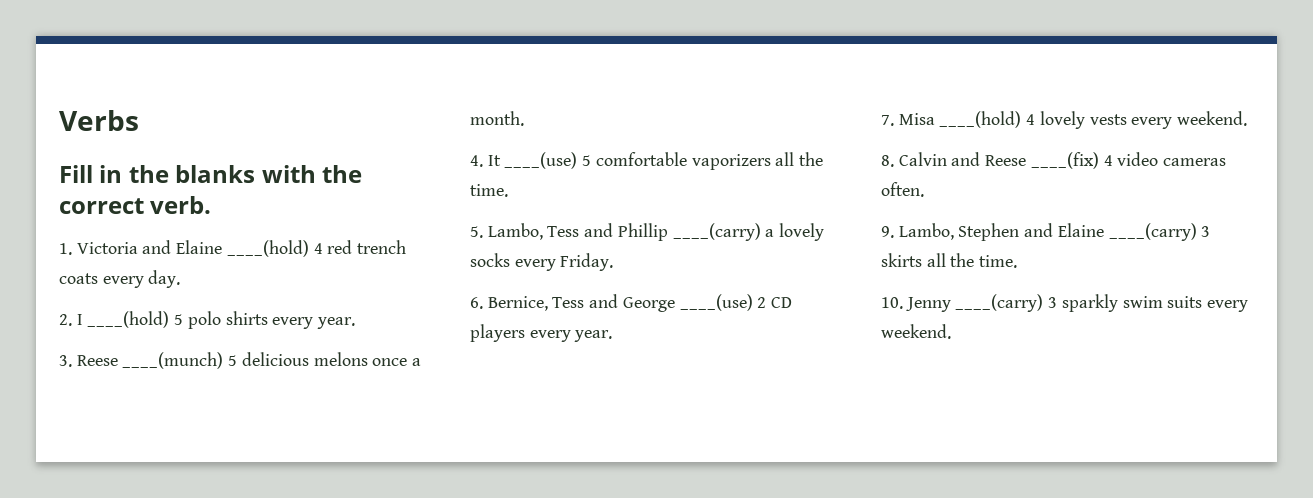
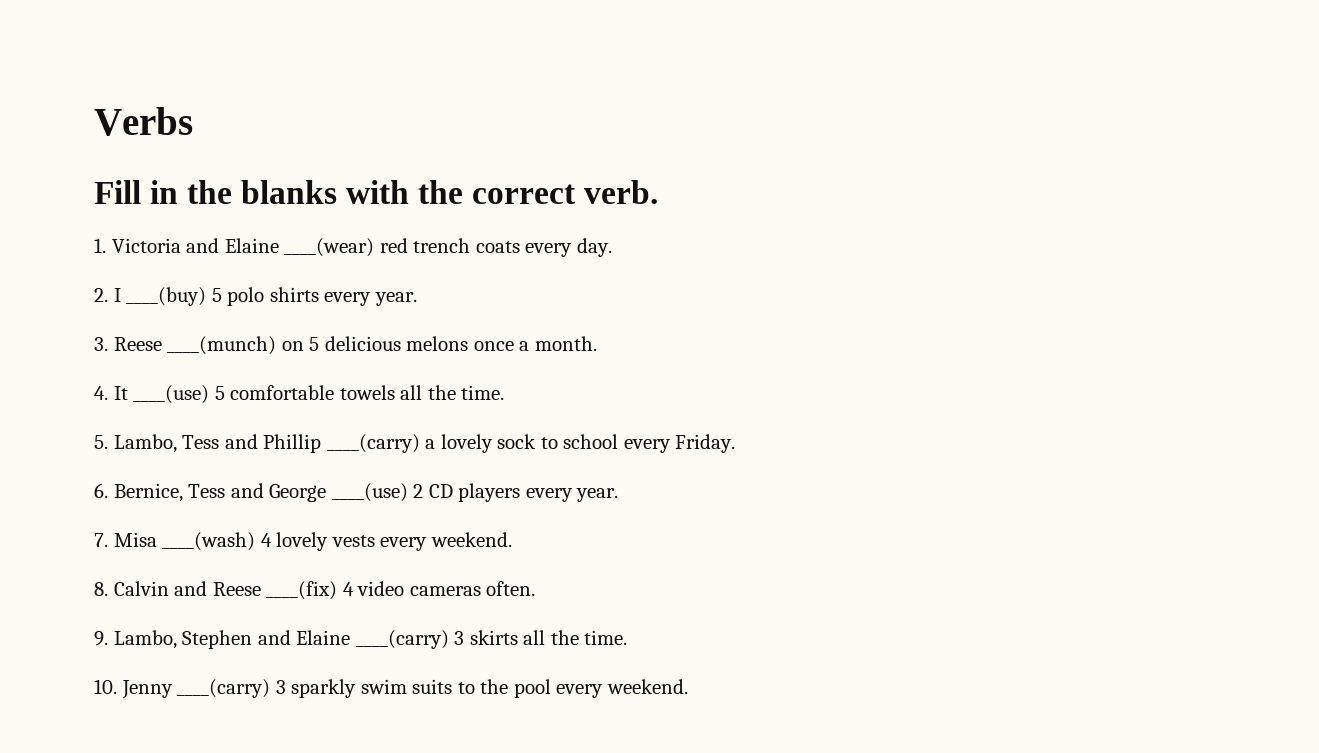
- 1. Victoria and Elaine ____(hold) 4 red trench coats every day.
+ 1. Victoria and Elaine ____(wear) red trench coats every day.
- 2. I ____(hold) 5 polo shirts every year.
+ 2. I ____(buy) 5 polo shirts every year.
- 3. Reese ____(munch) 5 delicious melons once a month.
+ 3. Reese ____(munch) on 5 delicious melons once a month.
- 4. It ____(use) 5 comfortable vaporizers all the time.
+ 4. It ____(use) 5 comfortable towels all the time.
- 5. Lambo, Tess and Phillip ____(carry) a lovely socks every Friday.
+ 5. Lambo, Tess and Phillip ____(carry) a lovely sock to school every Friday.
- 7. Misa ____(hold) 4 lovely vests every weekend.
+ 7. Misa ____(wash) 4 lovely vests every weekend.
- 10. Jenny ____(carry) 3 sparkly swim suits every weekend.
+ 10. Jenny ____(carry) 3 sparkly swim suits to the pool every weekend.

